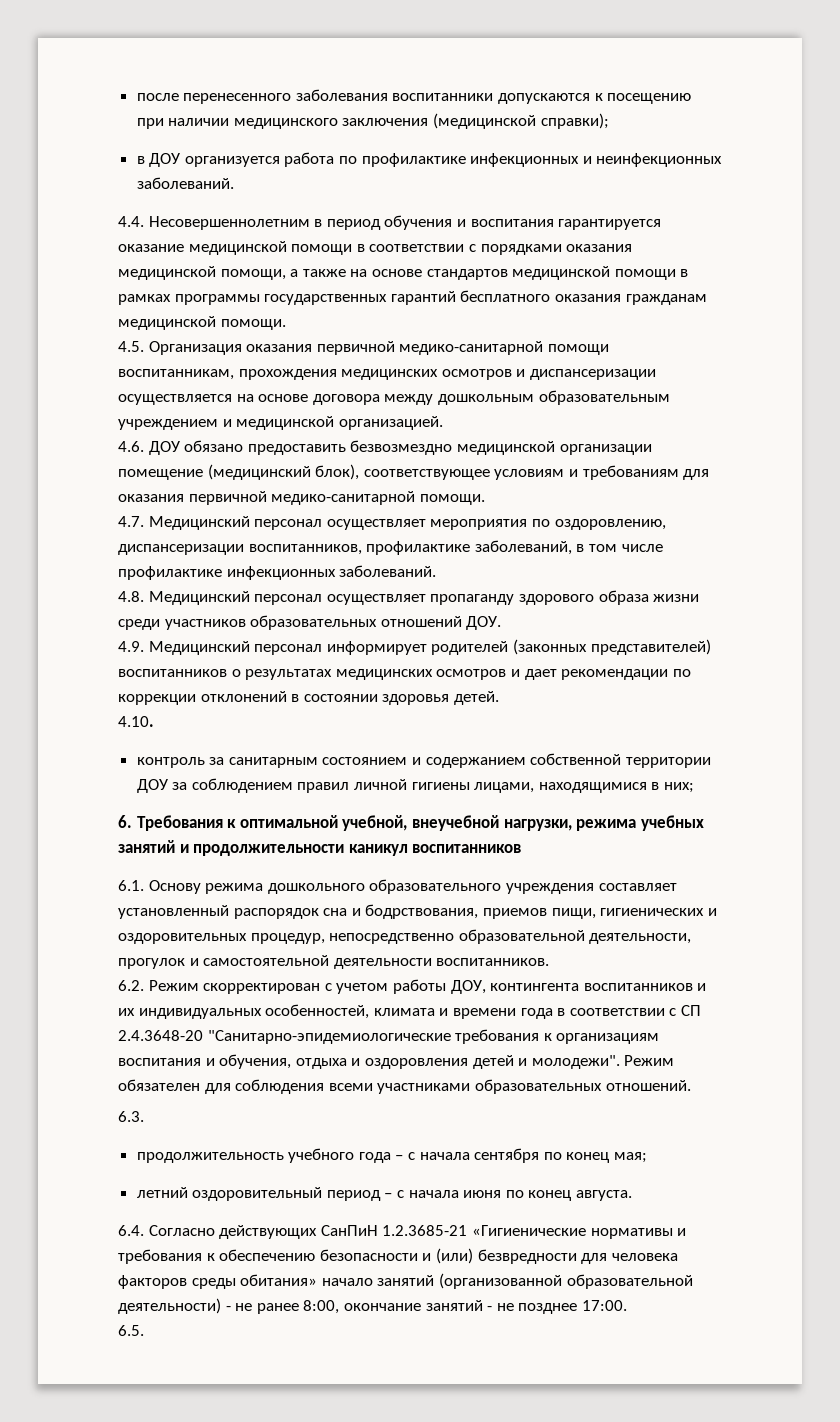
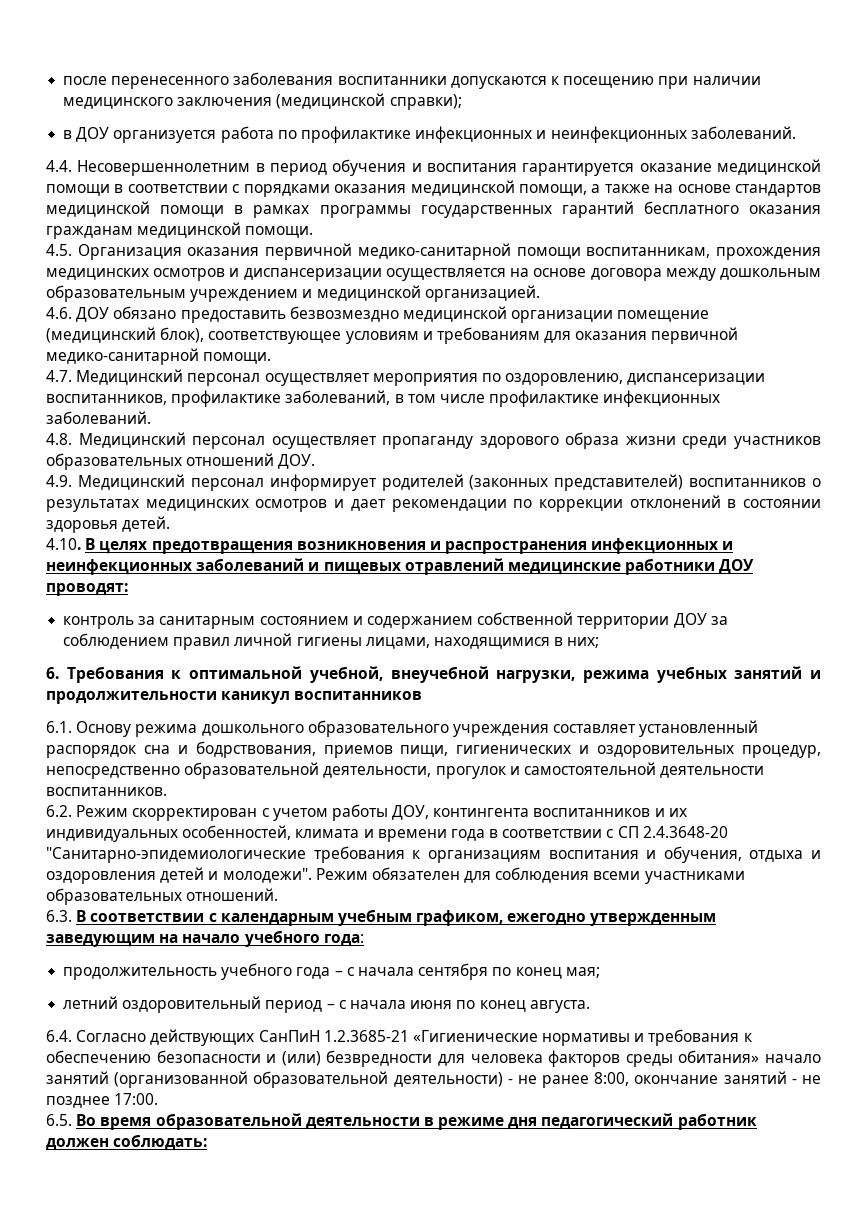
- 4.10.
+ 4.10. В целях предотвращения возникновения и распространения инфекционных и неинфекционных заболеваний и пищевых отравлений медицинские работники ДОУ проводят:
- 6.3.
+ 6.3. В соответствии с календарным учебным графиком, ежегодно утвержденным заведующим на начало учебного года:
- 6.5.
+ 6.5. Во время образовательной деятельности в режиме дня педагогический работник должен соблюдать:

